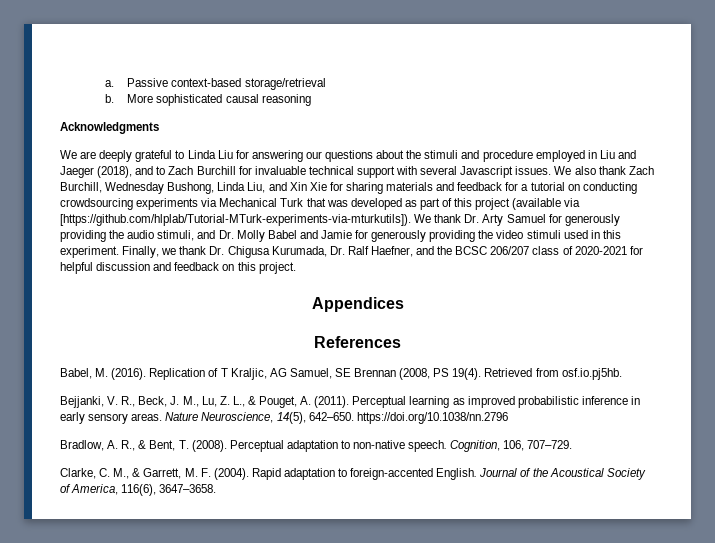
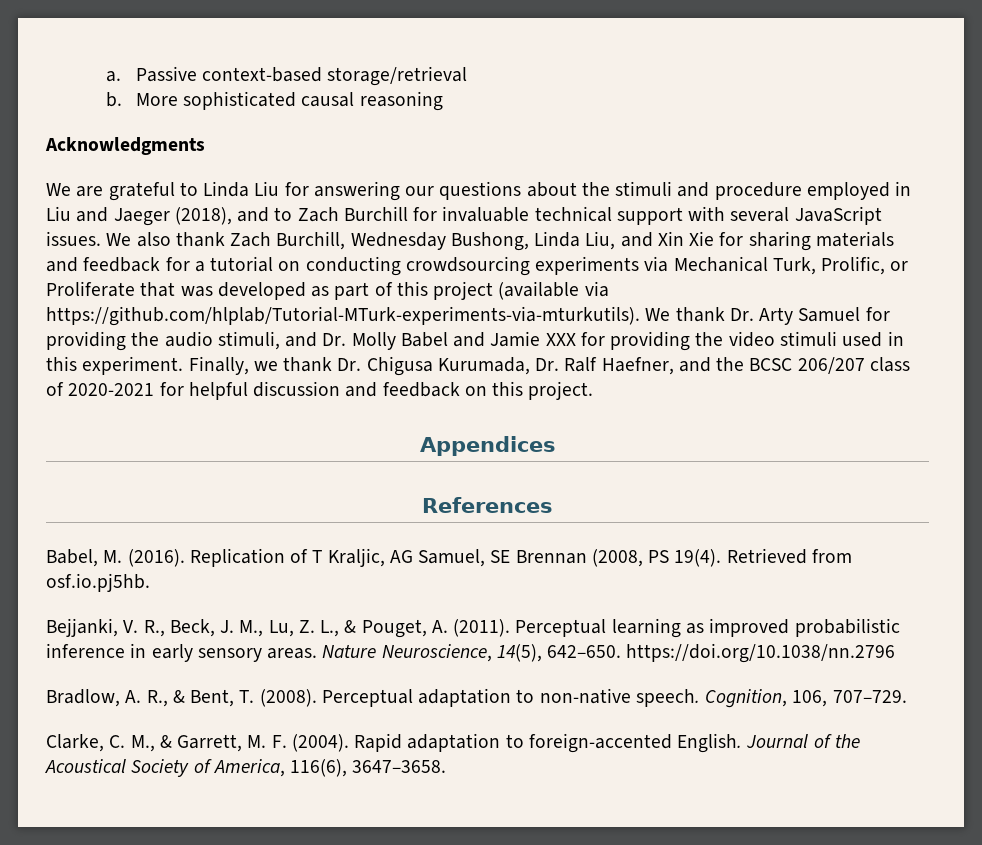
- We are deeply grateful to Linda Liu for answering our questions about the stimuli and procedure employed in Liu and Jaeger (2018), and to Zach Burchill for invaluable technical support with several Javascript issues.
+ We are grateful to Linda Liu for answering our questions about the stimuli and procedure employed in Liu and Jaeger (2018), and to Zach Burchill for invaluable technical support with several JavaScript issues.
- We also thank Zach Burchill, Wednesday Bushong, Linda Liu, and Xin Xie for sharing materials and feedback for a tutorial on conducting crowdsourcing experiments via Mechanical Turk that was developed as part of this project (available via [https://github.com/hlplab/Tutorial-MTurk-experiments-via-mturkutils]). We thank Dr. Arty Samuel for generously providing the audio stimuli, and Dr. Molly Babel and Jamie for generously providing the video stimuli used in this experiment.
+ We also thank Zach Burchill, Wednesday Bushong, Linda Liu, and Xin Xie for sharing materials and feedback for a tutorial on conducting crowdsourcing experiments via Mechanical Turk, Prolific, or Proliferate that was developed as part of this project (available via https://github.com/hlplab/Tutorial-MTurk-experiments-via-mturkutils). We thank Dr. Arty Samuel for providing the audio stimuli, and Dr. Molly Babel and Jamie XXX for providing the video stimuli used in this experiment.

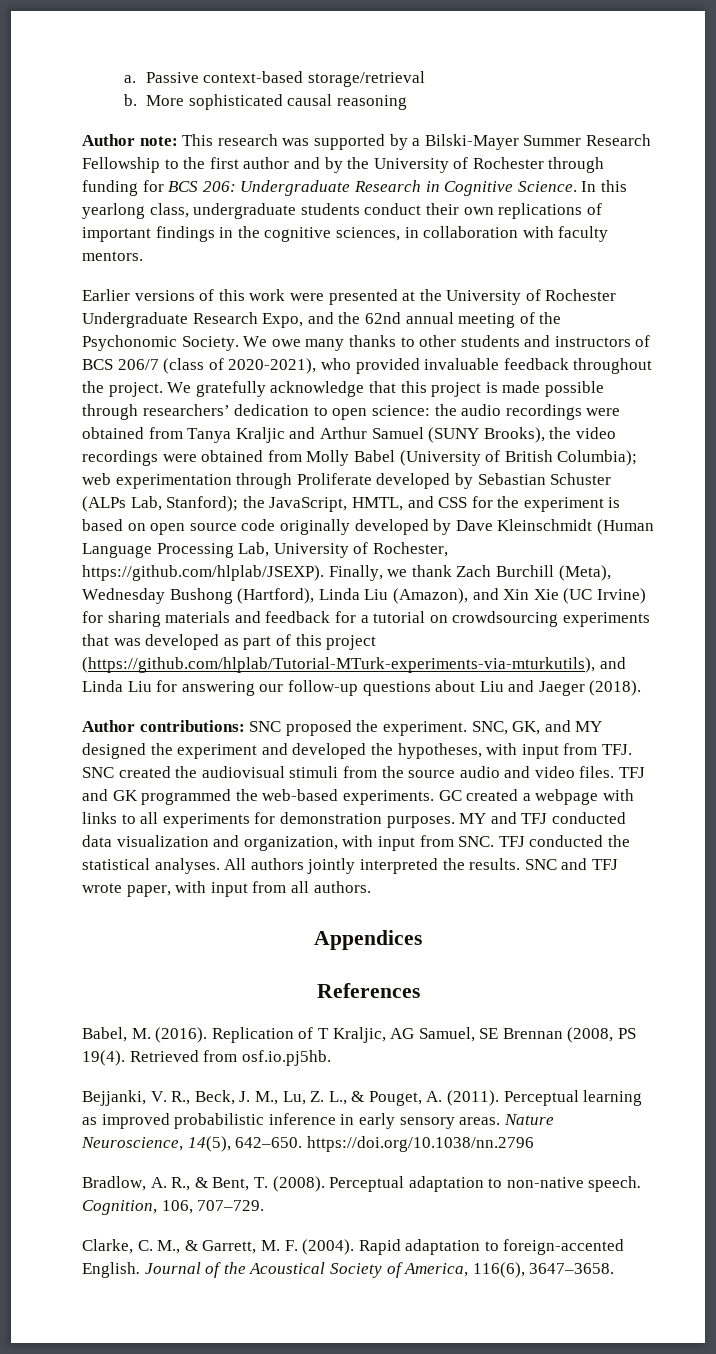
- Acknowledgments
- We are grateful to Linda Liu for answering our questions about the stimuli and procedure employed in Liu and Jaeger (2018), and to Zach Burchill for invaluable technical support with several JavaScript issues. We also thank Zach Burchill, Wednesday Bushong, Linda Liu, and Xin Xie for sharing materials and feedback for a tutorial on conducting crowdsourcing experiments via Mechanical Turk, Prolific, or Proliferate that was developed as part of this project (available via https://github.com/hlplab/Tutorial-MTurk-experiments-via-mturkutils). We thank Dr. Arty Samuel for providing the audio stimuli, and Dr. Molly Babel and Jamie XXX for providing the video stimuli used in this experiment. Finally, we thank Dr. Chigusa Kurumada, Dr. Ralf Haefner, and the BCSC 206/207 class of 2020-2021 for helpful discussion and feedback on this project.
+ Author note: This research was supported by a Bilski-Mayer Summer Research Fellowship to the first author and by the University of Rochester through funding for BCS 206: Undergraduate Research in Cognitive Science. In this yearlong class, undergraduate students conduct their own replications of important findings in the cognitive sciences, in collaboration with faculty mentors.
+ Earlier versions of this work were presented at the University of Rochester Undergraduate Research Expo, and the 62nd annual meeting of the Psychonomic Society. We owe many thanks to other students and instructors of BCS 206/7 (class of 2020-2021), who provided invaluable feedback throughout the project. We gratefully acknowledge that this project is made possible through researchers’ dedication to open science: the audio recordings were obtained from Tanya Kraljic and Arthur Samuel (SUNY Brooks), the video recordings were obtained from Molly Babel (University of British Columbia); web experimentation through Proliferate developed by Sebastian Schuster (ALPs Lab, Stanford); the JavaScript, HMTL, and CSS for the experiment is based on open source code originally developed by Dave Kleinschmidt (Human Language Processing Lab, University of Rochester, https://github.com/hlplab/JSEXP). Finally, we thank Zach Burchill (Meta), Wednesday Bushong (Hartford), Linda Liu (Amazon), and Xin Xie (UC Irvine) for sharing materials and feedback for a tutorial on crowdsourcing experiments that was developed as part of this project (https://github.com/hlplab/Tutorial-MTurk-experiments-via-mturkutils), and Linda Liu for answering our follow-up questions about Liu and Jaeger (2018).
+ Author contributions: SNC proposed the experiment. SNC, GK, and MY designed the experiment and developed the hypotheses, with input from TFJ. SNC created the audiovisual stimuli from the source audio and video files. TFJ and GK programmed the web-based experiments. GC created a webpage with links to all experiments for demonstration purposes. MY and TFJ conducted data visualization and organization, with input from SNC. TFJ conducted the statistical analyses. All authors jointly interpreted the results. SNC and TFJ wrote paper, with input from all authors.

